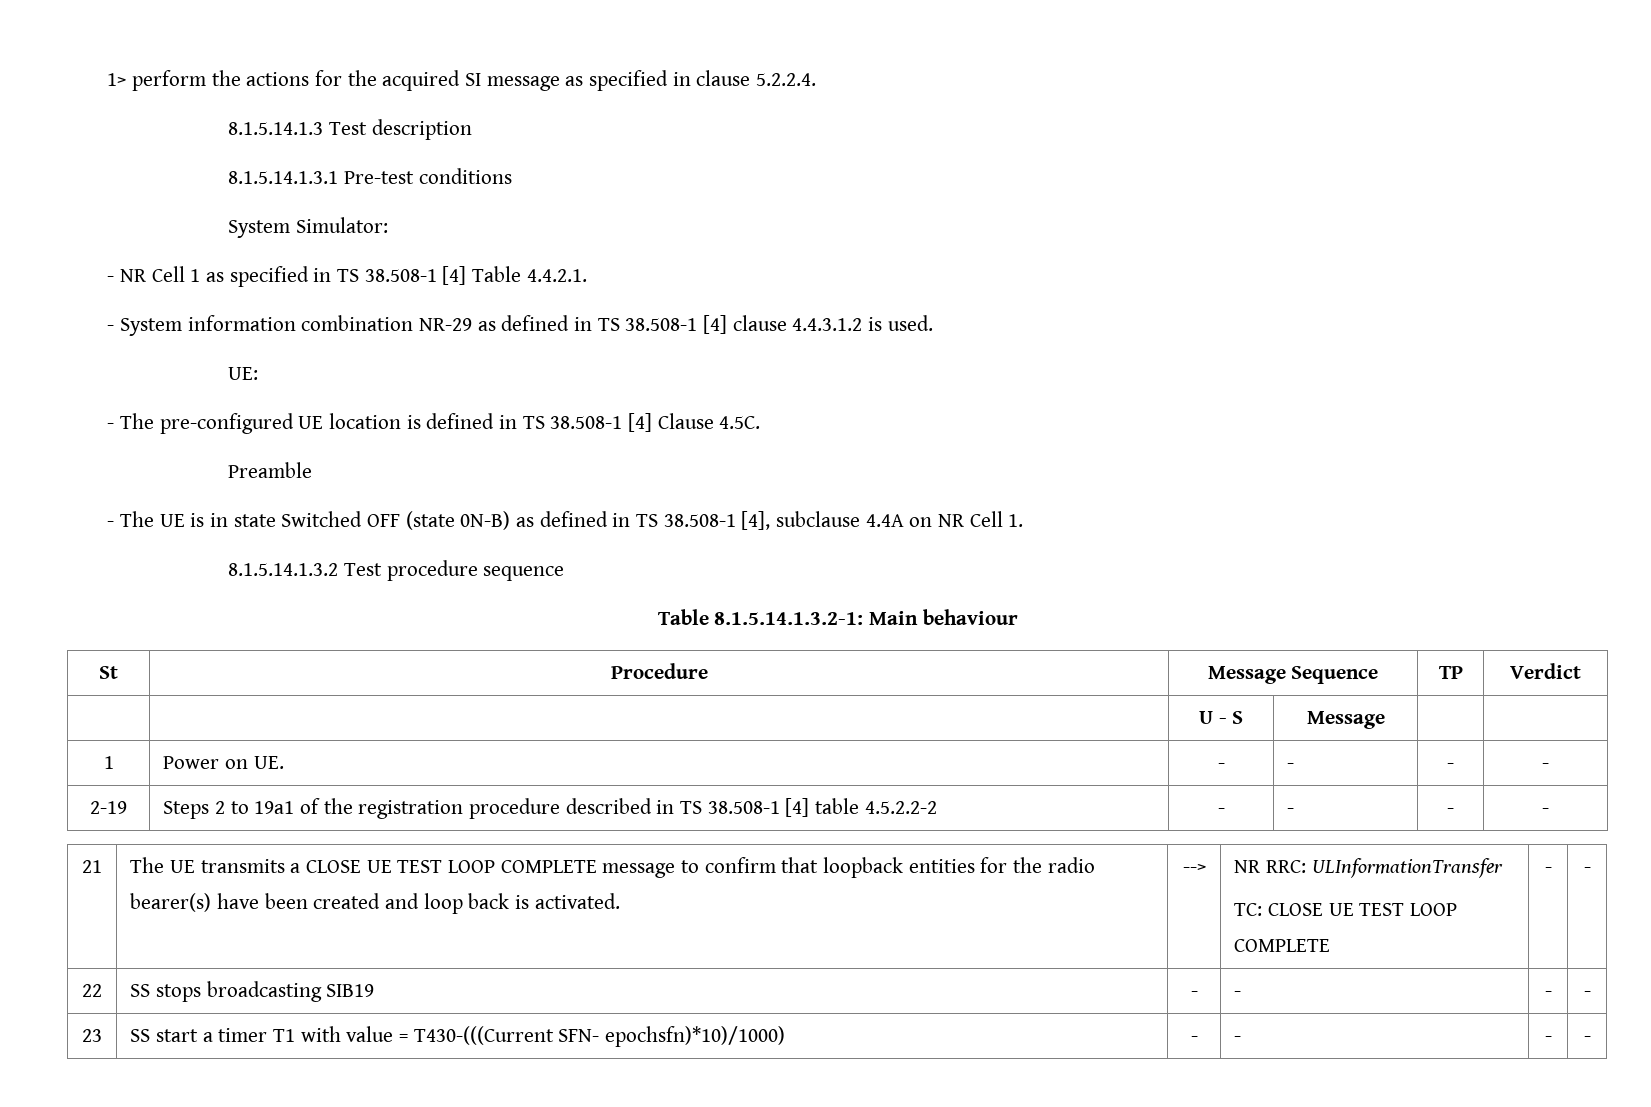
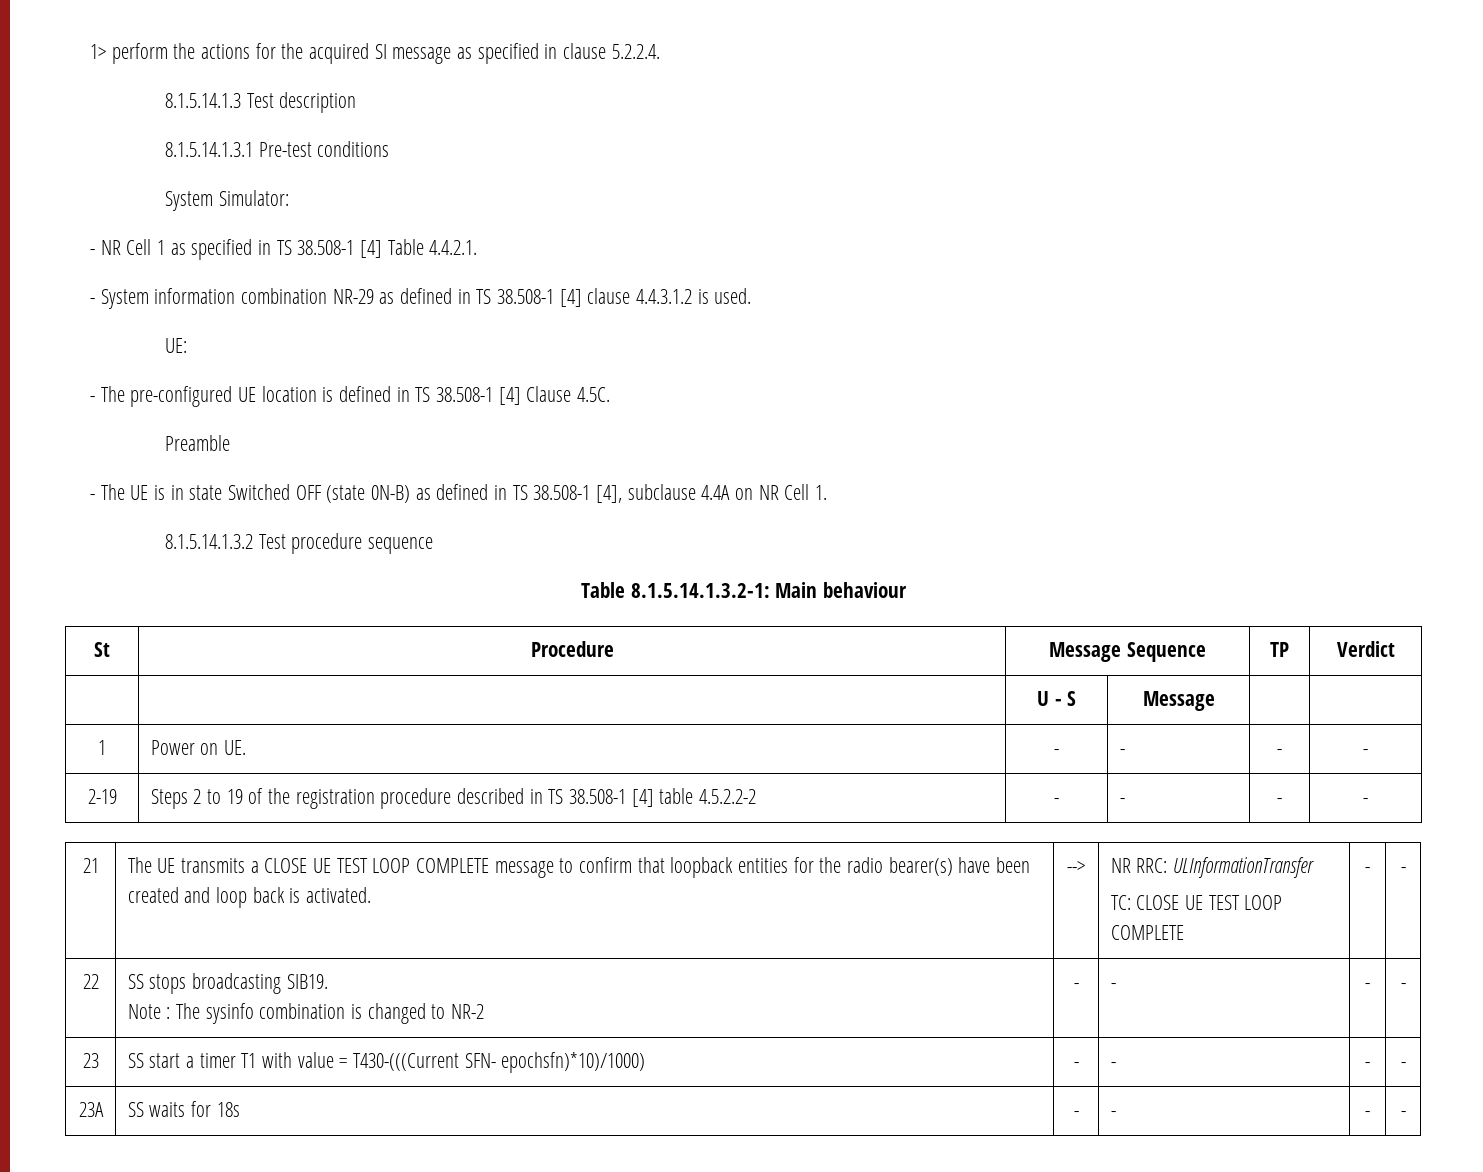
- 2-19 | Steps 2 to 19a1 of the registration procedure described in TS 38.508-1 [4] table 4.5.2.2-2 | - | - | - | -
+ 2-19 | Steps 2 to 19 of the registration procedure described in TS 38.508-1 [4] table 4.5.2.2-2 | - | - | - | -
- 22 | SS stops broadcasting SIB19 | - | - | - | -
+ 22 | SS stops broadcasting SIB19.
+ Note : The sysinfo combination is changed to NR-2 | - | - | - | -
+ 23A | SS waits for 18s | - | - | - | -

